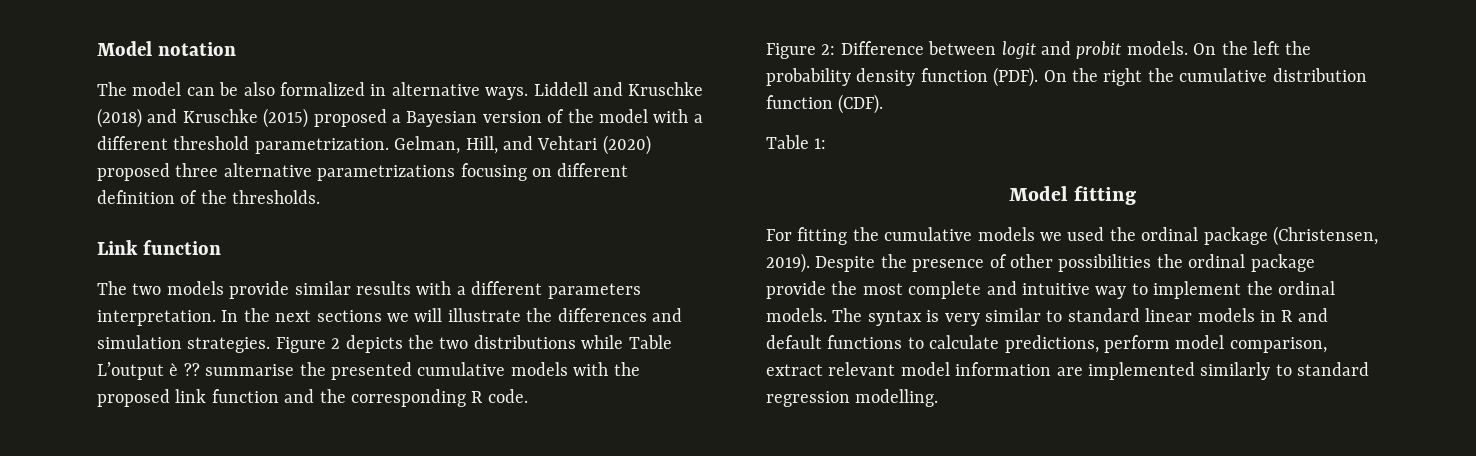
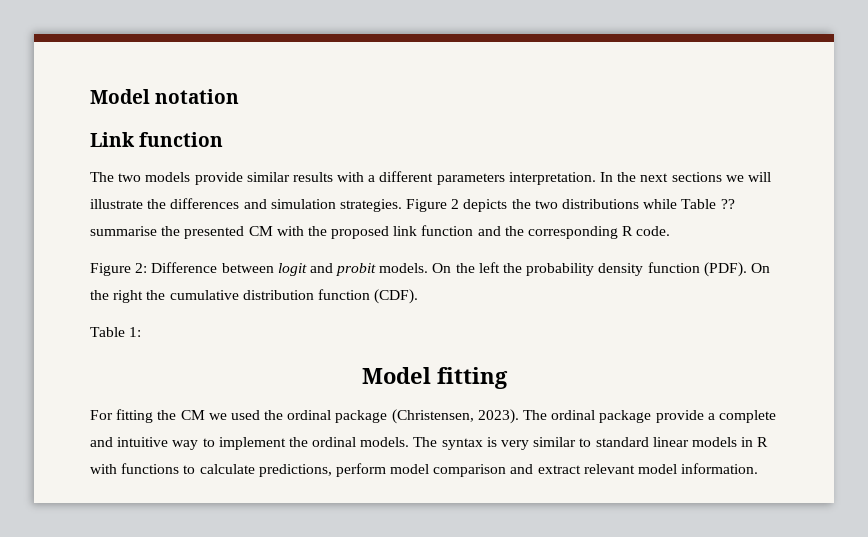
- The model can be also formalized in alternative ways. Liddell and Kruschke (2018) and Kruschke (2015) proposed a Bayesian version of the model with a different threshold parametrization. Gelman, Hill, and Vehtari (2020) proposed three alternative parametrizations focusing on different definition of the thresholds.
- Figure 2 depicts the two distributions while Table L’output è ?? summarise the presented cumulative models with the proposed link function and the corresponding R code.
+ Figure 2 depicts the two distributions while Table ?? summarise the presented CM with the proposed link function and the corresponding R code.
- For fitting the cumulative models we used the ordinal package (Christensen, 2019). Despite the presence of other possibilities the ordinal package provide the most complete and intuitive way to implement the ordinal models.
+ For fitting the CM we used the ordinal package (Christensen, 2023). The ordinal package provide a complete and intuitive way to implement the ordinal models.
- The syntax is very similar to standard linear models in R and default functions to calculate predictions, perform model comparison, extract relevant model information are implemented similarly to standard regression modelling.
+ The syntax is very similar to standard linear models in R with functions to calculate predictions, perform model comparison and extract relevant model information.

